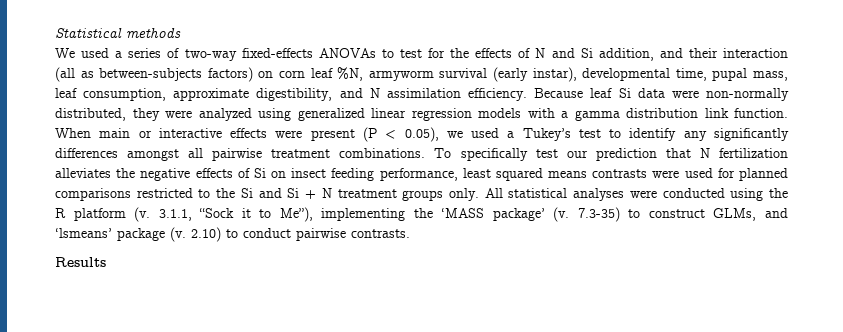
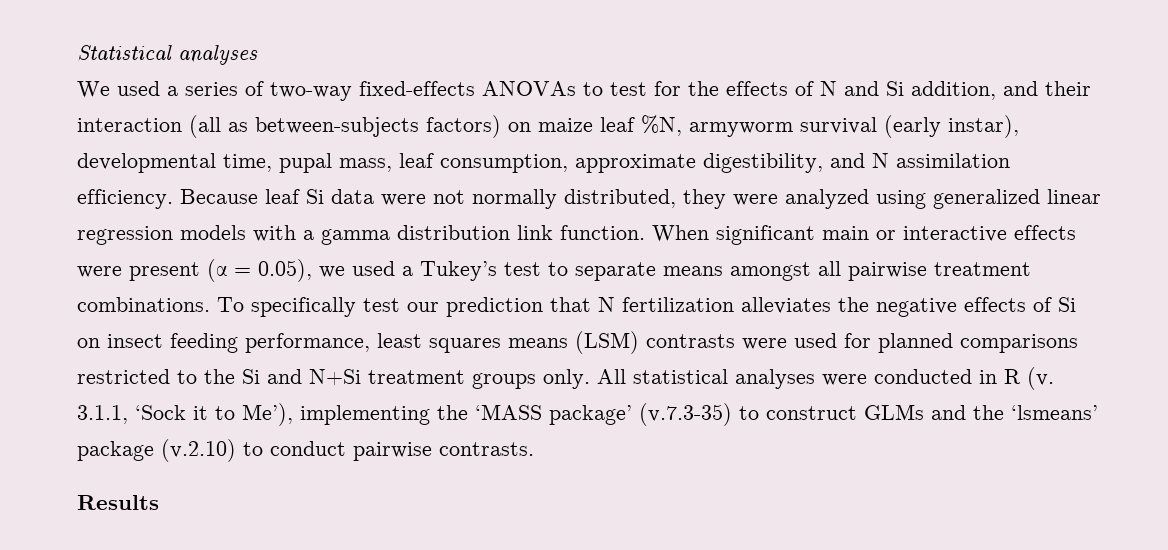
- Statistical methods
+ Statistical analyses
- We used a series of two-way fixed-effects ANOVAs to test for the effects of N and Si addition, and their interaction (all as between-subjects factors) on corn leaf %N, armyworm survival (early instar), developmental time, pupal mass, leaf consumption, approximate digestibility, and N assimilation efficiency.
+ We used a series of two-way fixed-effects ANOVAs to test for the effects of N and Si addition, and their interaction (all as between-subjects factors) on maize leaf %N, armyworm survival (early instar), developmental time, pupal mass, leaf consumption, approximate digestibility, and N assimilation efficiency.
- Because leaf Si data were non-normally distributed, they were analyzed using generalized linear regression models with a gamma distribution link function.
+ Because leaf Si data were not normally distributed, they were analyzed using generalized linear regression models with a gamma distribution link function.
- When main or interactive effects were present (P < 0.05), we used a Tukey’s test to identify any significantly differences amongst all pairwise treatment combinations.
+ When significant main or interactive effects were present (α = 0.05), we used a Tukey’s test to separate means amongst all pairwise treatment combinations.
- To specifically test our prediction that N fertilization alleviates the negative effects of Si on insect feeding performance, least squared means contrasts were used for planned comparisons restricted to the Si and Si + N treatment groups only.
+ To specifically test our prediction that N fertilization alleviates the negative effects of Si on insect feeding performance, least squares means (LSM) contrasts were used for planned comparisons restricted to the Si and N+Si treatment groups only.
- All statistical analyses were conducted using the R platform (v.
+ All statistical analyses were conducted in R (v.
- 3.1.1, “Sock it to Me”), implementing the ‘MASS package’ (v. 7.3-35) to construct GLMs, and ‘lsmeans’ package (v. 2.10) to conduct pairwise contrasts.
+ 3.1.1, ‘Sock it to Me’), implementing the ‘MASS package’ (v.7.3-35) to construct GLMs and the ‘lsmeans’ package (v.2.10) to conduct pairwise contrasts.

